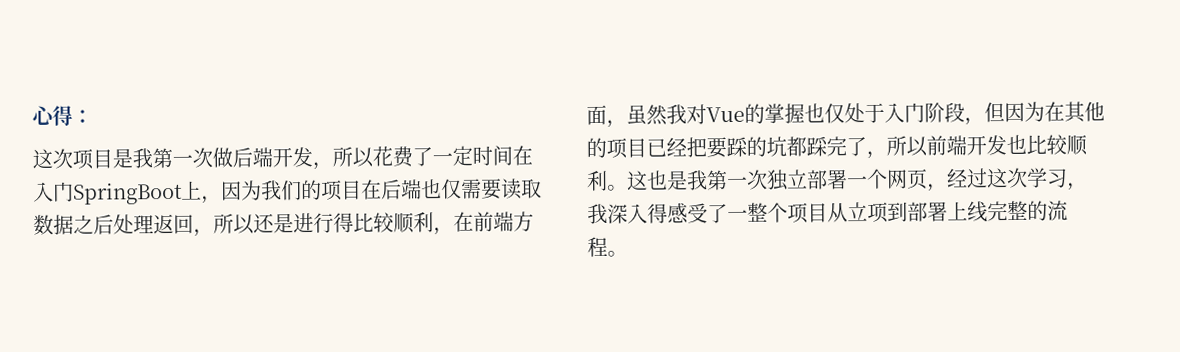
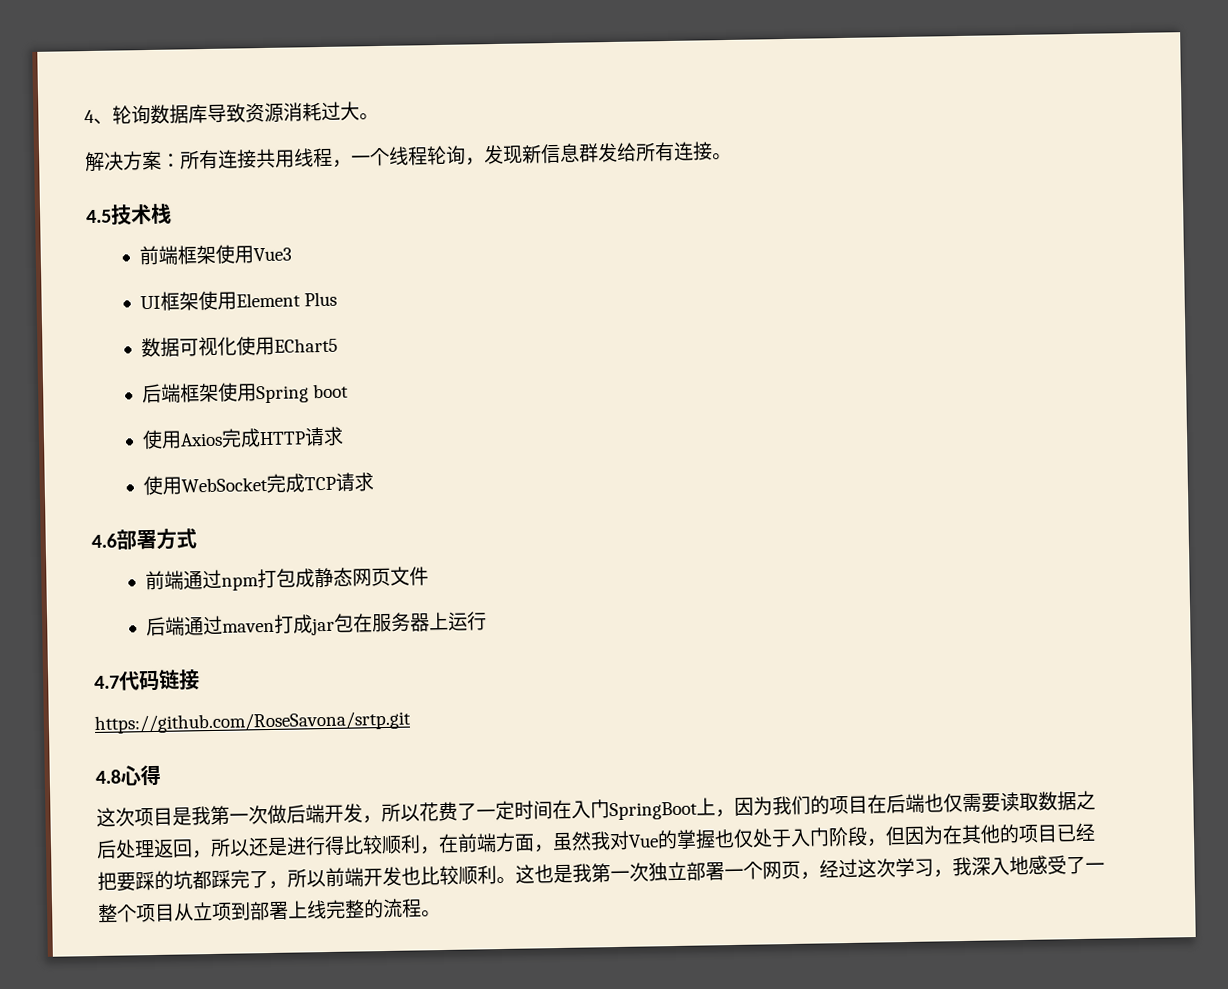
- 心得：
+ 4、轮询数据库导致资源消耗过大。
+ 解决方案：所有连接共用线程，一个线程轮询，发现新信息群发给所有连接。
+ 4.5技术栈
+ 前端框架使用Vue3
+ UI框架使用Element Plus
+ 数据可视化使用EChart5
+ 后端框架使用Spring boot
+ 使用Axios完成HTTP请求
+ 使用WebSocket完成TCP请求
+ 4.6部署方式
+ 前端通过npm打包成静态网页文件
+ 后端通过maven打成jar包在服务器上运行
+ 4.7代码链接
+ https://github.com/RoseSavona/srtp.git
+ 4.8心得
- 这也是我第一次独立部署一个网页，经过这次学习，我深入得感受了一整个项目从立项到部署上线完整的流程。
+ 这也是我第一次独立部署一个网页，经过这次学习，我深入地感受了一整个项目从立项到部署上线完整的流程。

